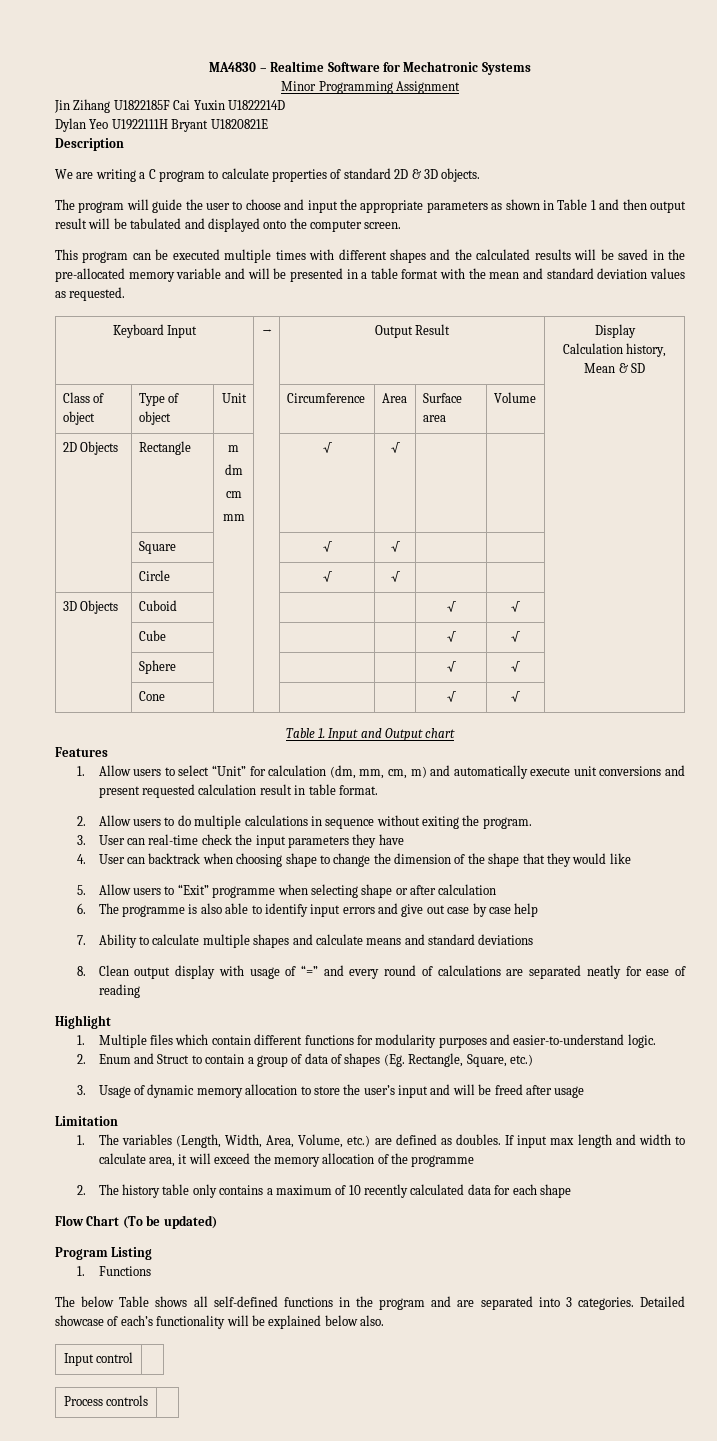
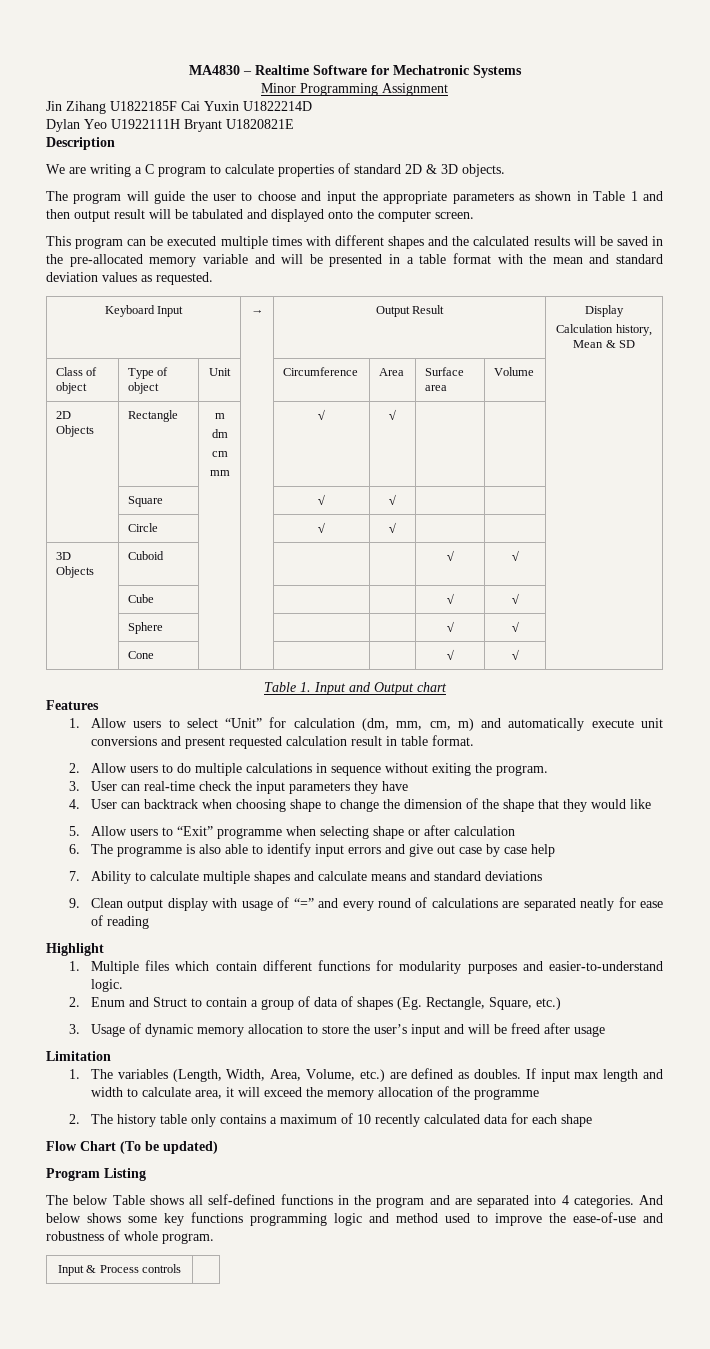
- 8. Clean output display with usage of “=” and every round of calculations are separated neatly for ease of reading
+ 9. Clean output display with usage of “=” and every round of calculations are separated neatly for ease of reading
- 1. Functions
- The below Table shows all self-defined functions in the program and are separated into 3 categories. Detailed showcase of each’s functionality will be explained below also.
- Input control |
- Process controls |
+ The below Table shows all self-defined functions in the program and are separated into 4 categories. And below shows some key functions programming logic and method used to improve the ease-of-use and robustness of whole program.
+ Input & Process controls |

